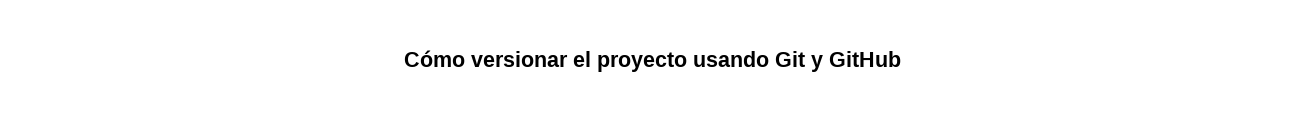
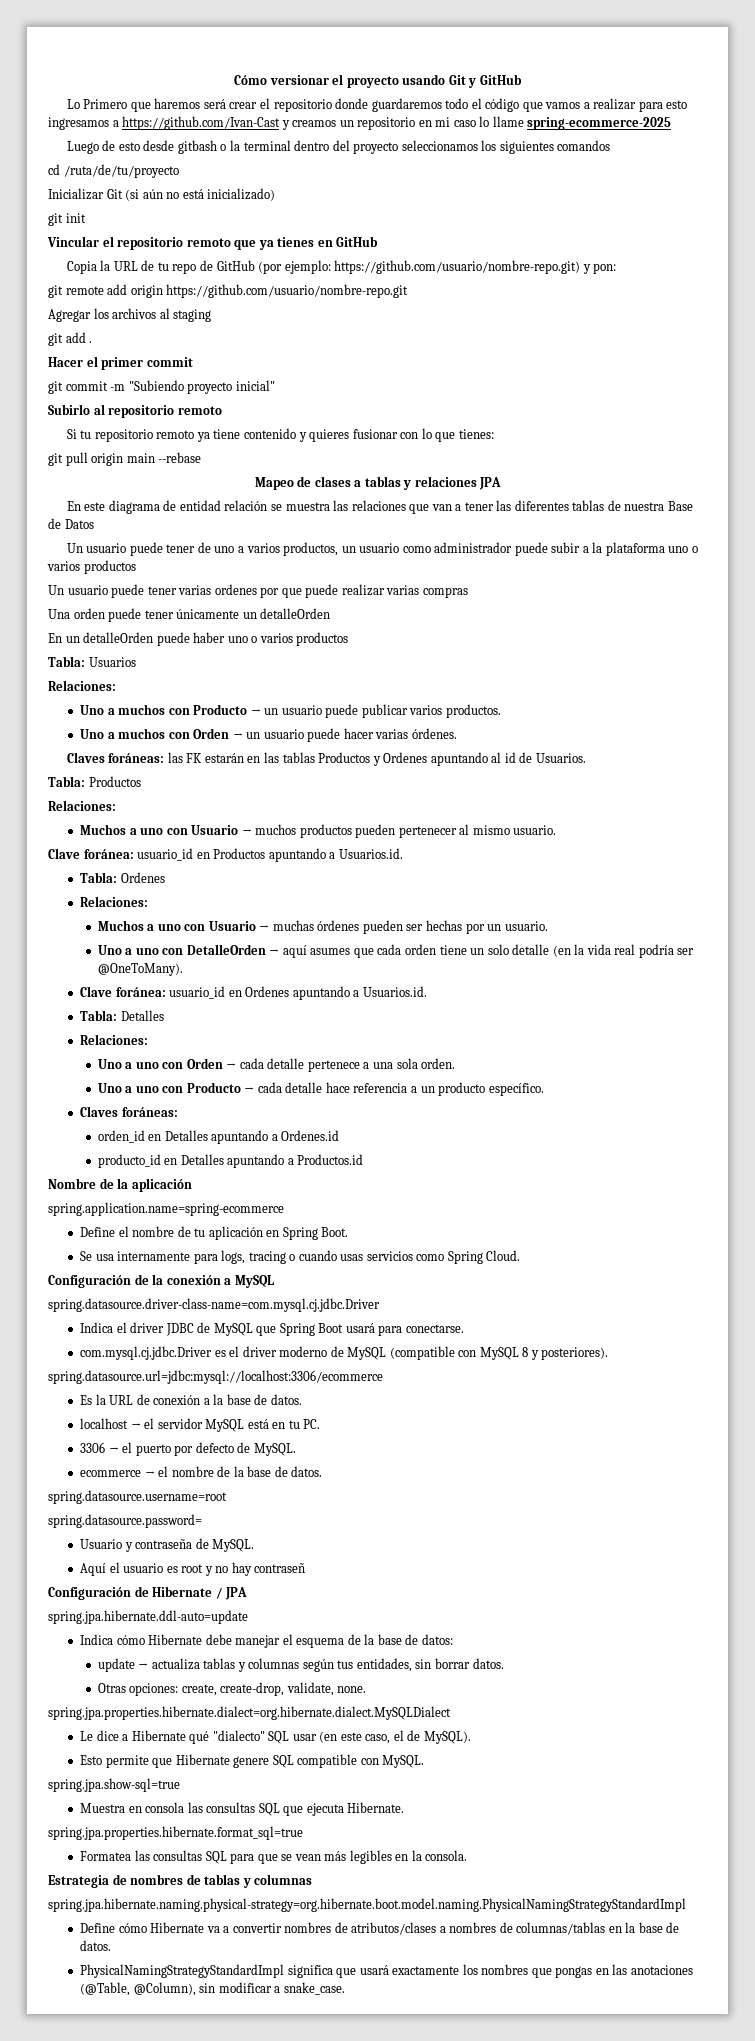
+ Lo Primero que haremos será crear el repositorio donde guardaremos todo el código que vamos a realizar para esto ingresamos a https://github.com/Ivan-Cast y creamos un repositorio en mi caso lo llame spring-ecommerce-2025
+ Luego de esto desde gitbash o la terminal dentro del proyecto seleccionamos los siguientes comandos
+ cd /ruta/de/tu/proyecto
+ Inicializar Git (si aún no está inicializado)
+ git init
+ Vincular el repositorio remoto que ya tienes en GitHub
+ Copia la URL de tu repo de GitHub (por ejemplo: https://github.com/usuario/nombre-repo.git) y pon:
+ git remote add origin https://github.com/usuario/nombre-repo.git
+ Agregar los archivos al staging
+ git add .
+ Hacer el primer commit
+ git commit -m "Subiendo proyecto inicial"
+ Subirlo al repositorio remoto
+ Si tu repositorio remoto ya tiene contenido y quieres fusionar con lo que tienes:
+ git pull origin main --rebase
+ Mapeo de clases a tablas y relaciones JPA
+ En este diagrama de entidad relación se muestra las relaciones que van a tener las diferentes tablas de nuestra Base de Datos
+ Un usuario puede tener de uno a varios productos, un usuario como administrador puede subir a la plataforma uno o varios productos
+ Un usuario puede tener varias ordenes por que puede realizar varias compras
+ Una orden puede tener únicamente un detalleOrden
+ En un detalleOrden puede haber uno o varios productos
+ Tabla: Usuarios
+ Relaciones:
+ Uno a muchos con Producto → un usuario puede publicar varios productos.
+ Uno a muchos con Orden → un usuario puede hacer varias órdenes.
+ Claves foráneas: las FK estarán en las tablas Productos y Ordenes apuntando al id de Usuarios.
+ Tabla: Productos
+ Relaciones:
+ Muchos a uno con Usuario → muchos productos pueden pertenecer al mismo usuario.
+ Clave foránea: usuario_id en Productos apuntando a Usuarios.id.
+ Tabla: Ordenes
+ Relaciones:
+ Muchos a uno con Usuario → muchas órdenes pueden ser hechas por un usuario.
+ Uno a uno con DetalleOrden → aquí asumes que cada orden tiene un solo detalle (en la vida real podría ser @OneToMany).
+ Clave foránea: usuario_id en Ordenes apuntando a Usuarios.id.
+ Tabla: Detalles
+ Relaciones:
+ Uno a uno con Orden → cada detalle pertenece a una sola orden.
+ Uno a uno con Producto → cada detalle hace referencia a un producto específico.
+ Claves foráneas:
+ orden_id en Detalles apuntando a Ordenes.id
+ producto_id en Detalles apuntando a Productos.id
+ Nombre de la aplicación
+ spring.application.name=spring-ecommerce
+ Define el nombre de tu aplicación en Spring Boot.
+ Se usa internamente para logs, tracing o cuando usas servicios como Spring Cloud.
+ Configuración de la conexión a MySQL
+ spring.datasource.driver-class-name=com.mysql.cj.jdbc.Driver
+ Indica el driver JDBC de MySQL que Spring Boot usará para conectarse.
+ com.mysql.cj.jdbc.Driver es el driver moderno de MySQL (compatible con MySQL 8 y posteriores).
+ spring.datasource.url=jdbc:mysql://localhost:3306/ecommerce
+ Es la URL de conexión a la base de datos.
+ localhost → el servidor MySQL está en tu PC.
+ 3306 → el puerto por defecto de MySQL.
+ ecommerce → el nombre de la base de datos.
+ spring.datasource.username=root
+ spring.datasource.password=
+ Usuario y contraseña de MySQL.
+ Aquí el usuario es root y no hay contraseñ
+ Configuración de Hibernate / JPA
+ spring.jpa.hibernate.ddl-auto=update
+ Indica cómo Hibernate debe manejar el esquema de la base de datos:
+ update → actualiza tablas y columnas según tus entidades, sin borrar datos.
+ Otras opciones: create, create-drop, validate, none.
+ spring.jpa.properties.hibernate.dialect=org.hibernate.dialect.MySQLDialect
+ Le dice a Hibernate qué "dialecto" SQL usar (en este caso, el de MySQL).
+ Esto permite que Hibernate genere SQL compatible con MySQL.
+ spring.jpa.show-sql=true
+ Muestra en consola las consultas SQL que ejecuta Hibernate.
+ spring.jpa.properties.hibernate.format_sql=true
+ Formatea las consultas SQL para que se vean más legibles en la consola.
+ Estrategia de nombres de tablas y columnas
+ spring.jpa.hibernate.naming.physical-strategy=org.hibernate.boot.model.naming.PhysicalNamingStrategyStandardImpl
+ Define cómo Hibernate va a convertir nombres de atributos/clases a nombres de columnas/tablas en la base de datos.
+ PhysicalNamingStrategyStandardImpl significa que usará exactamente los nombres que pongas en las anotaciones (@Table, @Column), sin modificar a snake_case.

